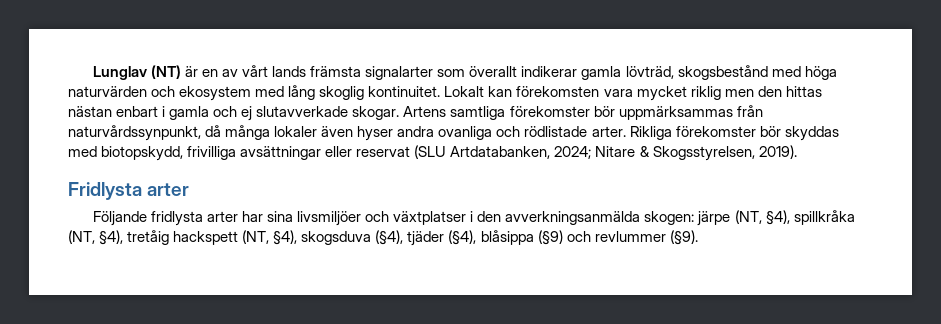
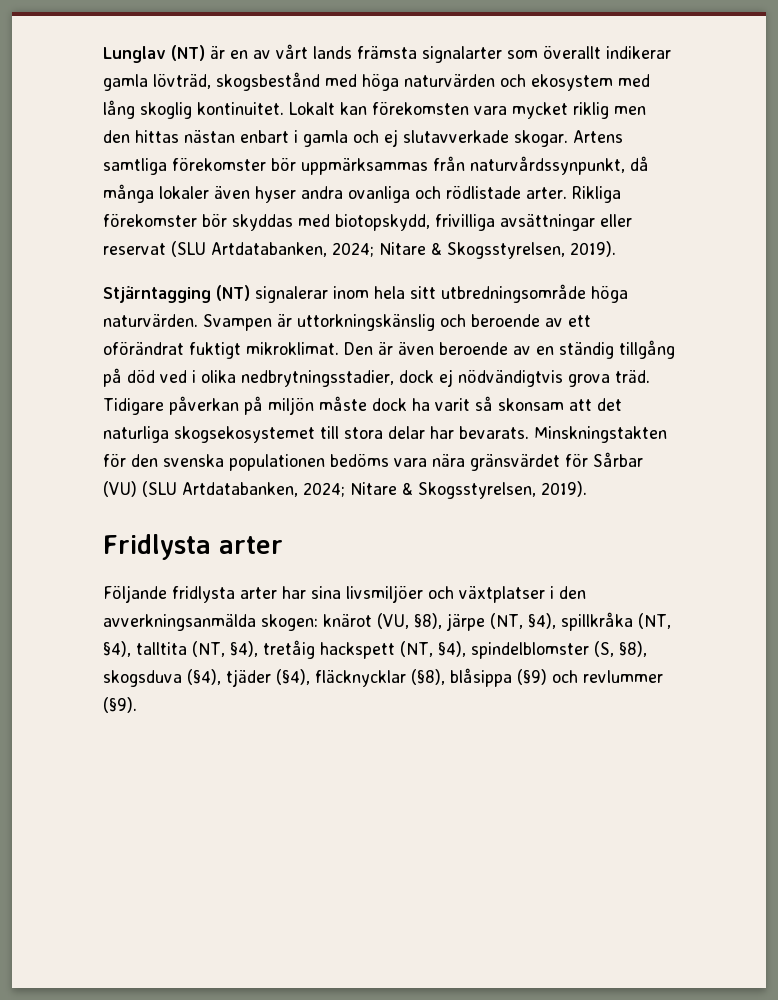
+ Stjärntagging (NT) signalerar inom hela sitt utbredningsområde höga naturvärden. Svampen är uttorkningskänslig och beroende av ett oförändrat fuktigt mikroklimat. Den är även beroende av en ständig tillgång på död ved i olika nedbrytningsstadier, dock ej nödvändigtvis grova träd. Tidigare påverkan på miljön måste dock ha varit så skonsam att det naturliga skogsekosystemet till stora delar har bevarats. Minskningstakten för den svenska populationen bedöms vara nära gränsvärdet för Sårbar (VU) (SLU Artdatabanken, 2024; Nitare & Skogsstyrelsen, 2019).
- Följande fridlysta arter har sina livsmiljöer och växtplatser i den avverkningsanmälda skogen: järpe (NT, §4), spillkråka (NT, §4), tretåig hackspett (NT, §4), skogsduva (§4), tjäder (§4), blåsippa (§9) och revlummer (§9).
+ Följande fridlysta arter har sina livsmiljöer och växtplatser i den avverkningsanmälda skogen: knärot (VU, §8), järpe (NT, §4), spillkråka (NT, §4), talltita (NT, §4), tretåig hackspett (NT, §4), spindelblomster (S, §8), skogsduva (§4), tjäder (§4), fläcknycklar (§8), blåsippa (§9) och revlummer (§9).

